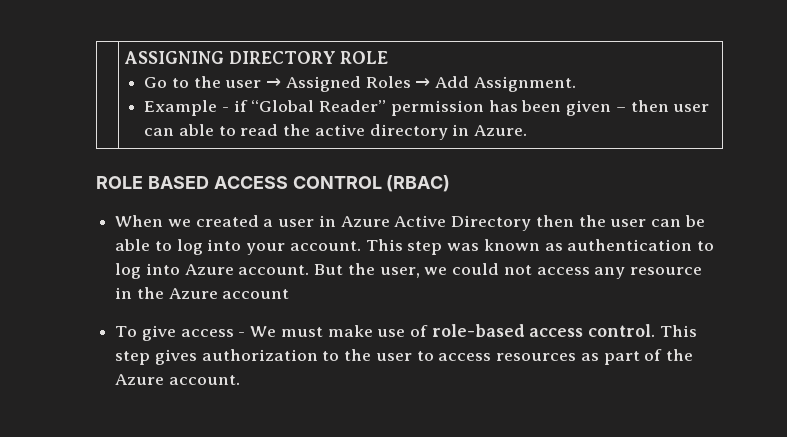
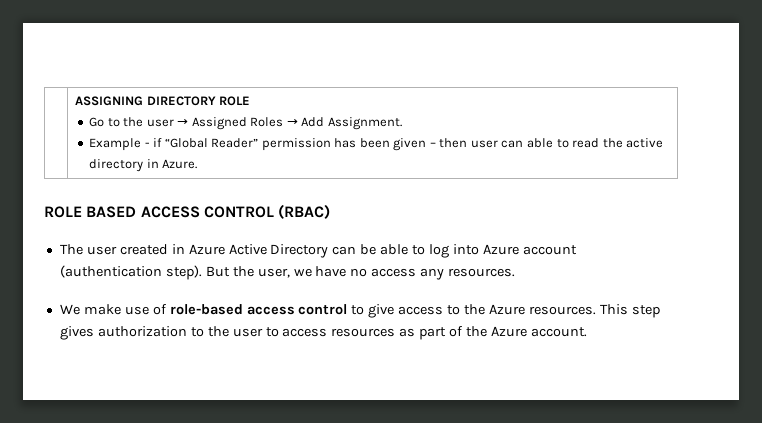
- When we created a user in Azure Active Directory then the user can be able to log into your account. This step was known as authentication to log into Azure account. But the user, we could not access any resource in the Azure account
- To give access - We must make use of role-based access control.
+ The user created in Azure Active Directory can be able to log into Azure account (authentication step). But the user, we have no access any resources.
+ We make use of role-based access control to give access to the Azure resources.

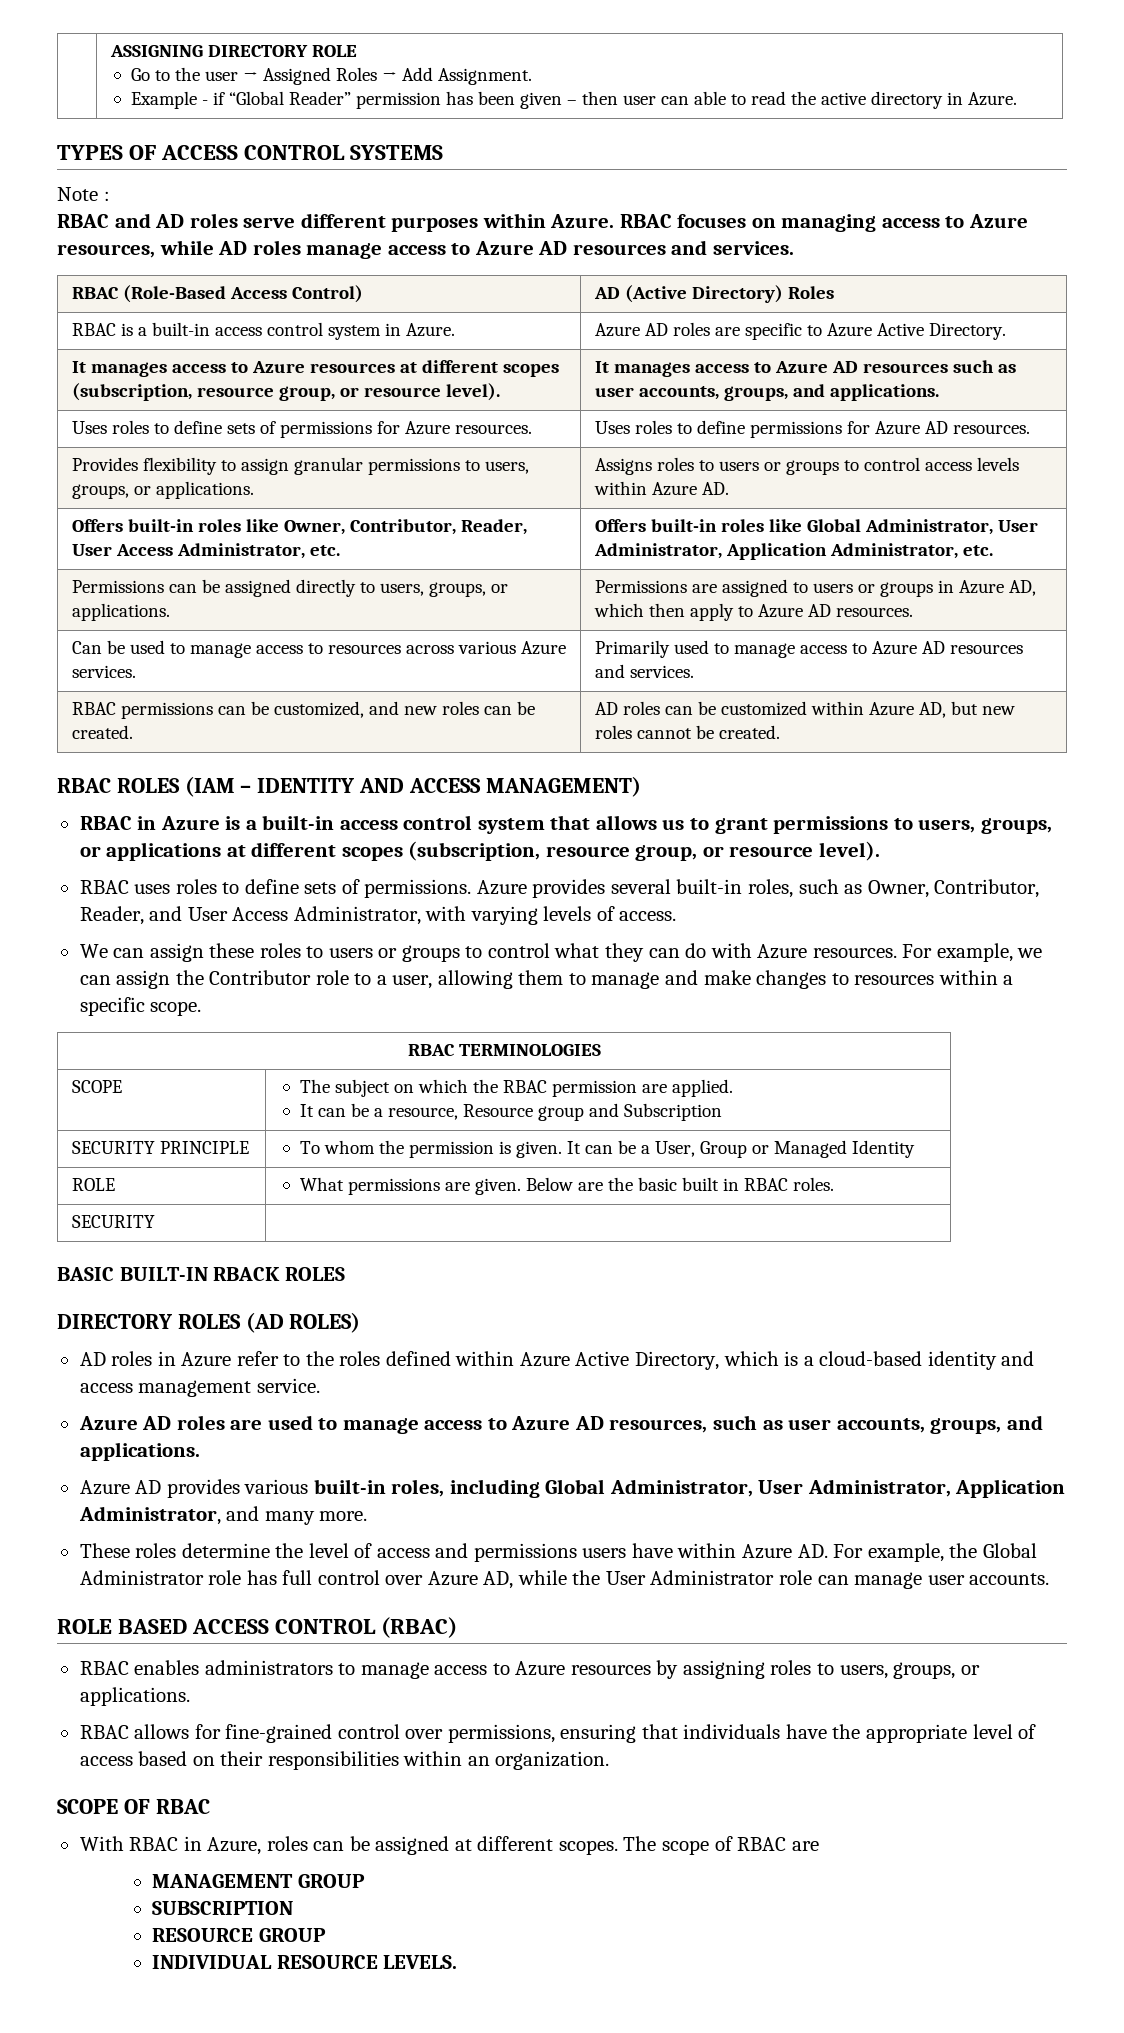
+ TYPES OF ACCESS CONTROL SYSTEMS
+ Note :
+ RBAC and AD roles serve different purposes within Azure. RBAC focuses on managing access to Azure resources, while AD roles manage access to Azure AD resources and services.
+ RBAC (Role-Based Access Control) | AD (Active Directory) Roles
+ RBAC is a built-in access control system in Azure. | Azure AD roles are specific to Azure Active Directory.
+ It manages access to Azure resources at different scopes (subscription, resource group, or resource level). | It manages access to Azure AD resources such as user accounts, groups, and applications.
+ Uses roles to define sets of permissions for Azure resources. | Uses roles to define permissions for Azure AD resources.
+ Provides flexibility to assign granular permissions to users, groups, or applications. | Assigns roles to users or groups to control access levels within Azure AD.
+ Offers built-in roles like Owner, Contributor, Reader, User Access Administrator, etc. | Offers built-in roles like Global Administrator, User Administrator, Application Administrator, etc.
+ Permissions can be assigned directly to users, groups, or applications. | Permissions are assigned to users or groups in Azure AD, which then apply to Azure AD resources.
+ Can be used to manage access to resources across various Azure services. | Primarily used to manage access to Azure AD resources and services.
+ RBAC permissions can be customized, and new roles can be created. | AD roles can be customized within Azure AD, but new roles cannot be created.
+ RBAC ROLES (IAM – IDENTITY AND ACCESS MANAGEMENT)
+ RBAC in Azure is a built-in access control system that allows us to grant permissions to users, groups, or applications at different scopes (subscription, resource group, or resource level).
+ RBAC uses roles to define sets of permissions. Azure provides several built-in roles, such as Owner, Contributor, Reader, and User Access Administrator, with varying levels of access.
+ We can assign these roles to users or groups to control what they can do with Azure resources. For example, we can assign the Contributor role to a user, allowing them to manage and make changes to resources within a specific scope.
+ RBAC TERMINOLOGIES
+ SCOPE | The subject on which the RBAC permission are applied.
+ It can be a resource, Resource group and Subscription
+ SECURITY PRINCIPLE | To whom the permission is given. It can be a User, Group or Managed Identity
+ ROLE | What permissions are given. Below are the basic built in RBAC roles.
+ SECURITY |
+ BASIC BUILT-IN RBACK ROLES
+ DIRECTORY ROLES (AD ROLES)
+ AD roles in Azure refer to the roles defined within Azure Active Directory, which is a cloud-based identity and access management service.
+ Azure AD roles are used to manage access to Azure AD resources, such as user accounts, groups, and applications.
+ Azure AD provides various built-in roles, including Global Administrator, User Administrator, Application Administrator, and many more.
+ These roles determine the level of access and permissions users have within Azure AD. For example, the Global Administrator role has full control over Azure AD, while the User Administrator role can manage user accounts.
- The user created in Azure Active Directory can be able to log into Azure account (authentication step). But the user, we have no access any resources.
- We make use of role-based access control to give access to the Azure resources. This step gives authorization to the user to access resources as part of the Azure account.
+ RBAC enables administrators to manage access to Azure resources by assigning roles to users, groups, or applications.
+ RBAC allows for fine-grained control over permissions, ensuring that individuals have the appropriate level of access based on their responsibilities within an organization.
+ SCOPE OF RBAC
+ With RBAC in Azure, roles can be assigned at different scopes. The scope of RBAC are
+ MANAGEMENT GROUP
+ SUBSCRIPTION
+ RESOURCE GROUP
+ INDIVIDUAL RESOURCE LEVELS.

